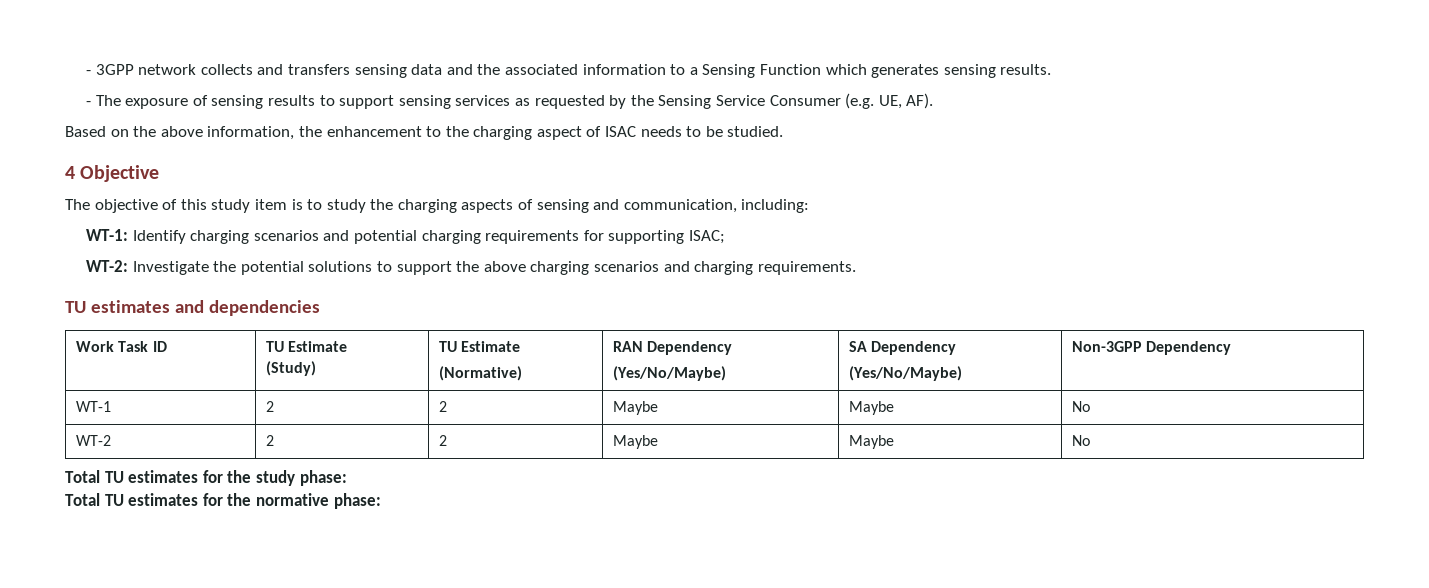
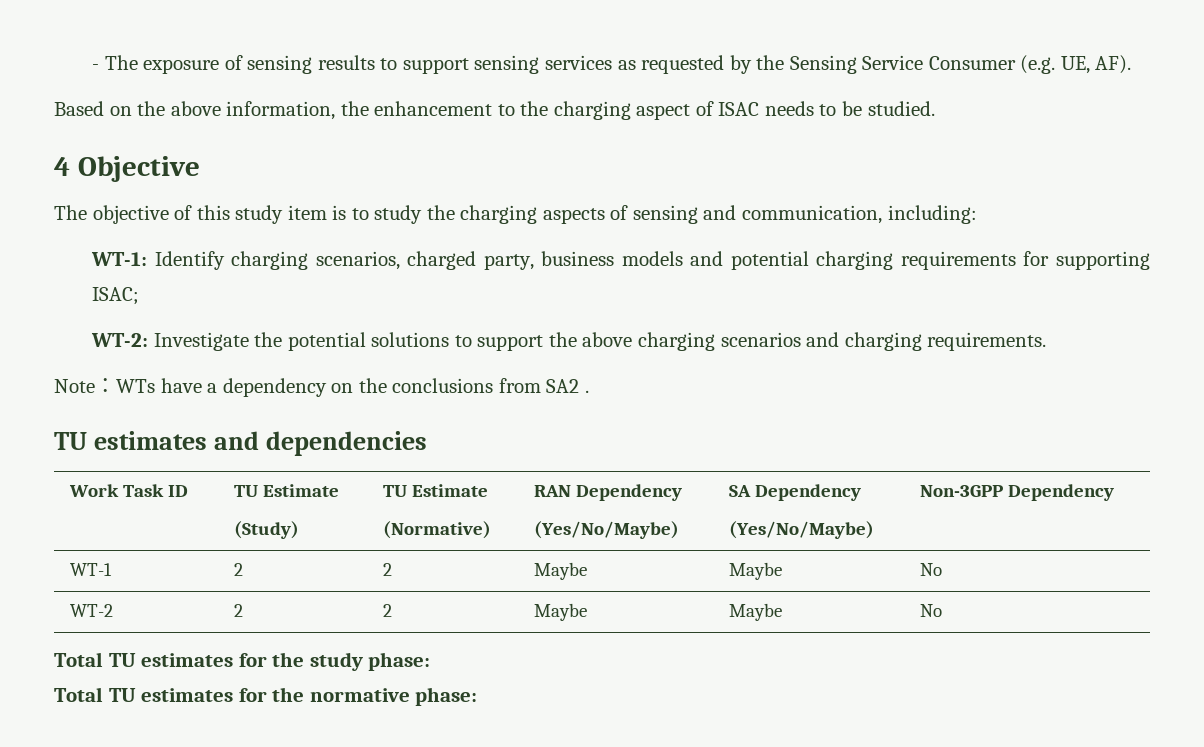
- - 3GPP network collects and transfers sensing data and the associated information to a Sensing Function which generates sensing results.
- WT-1: Identify charging scenarios and potential charging requirements for supporting ISAC;
+ WT-1: Identify charging scenarios, charged party, business models and potential charging requirements for supporting ISAC;
+ Note：WTs have a dependency on the conclusions from SA2 .

